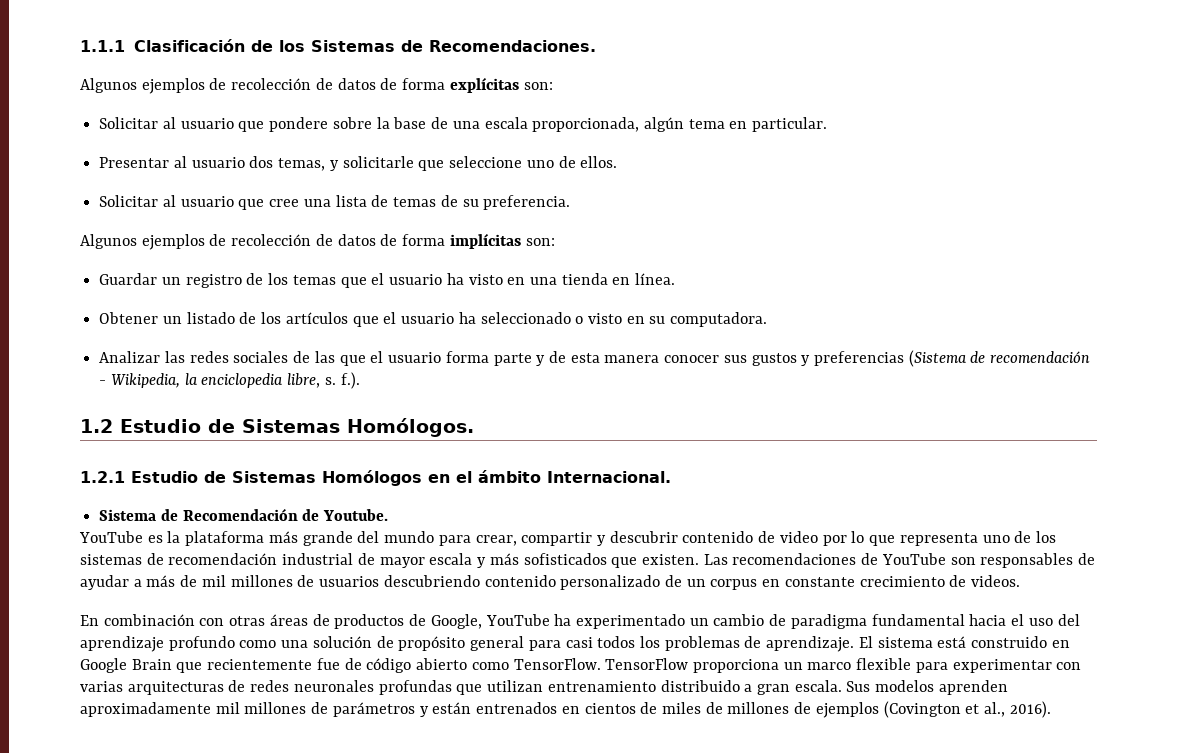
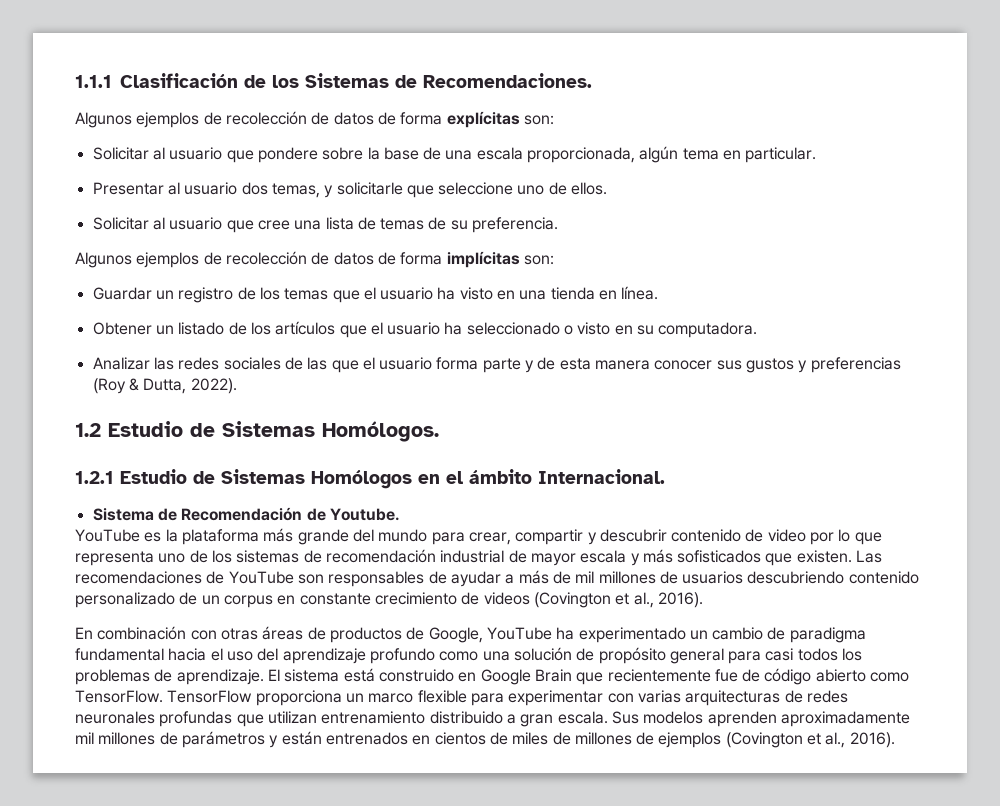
- Analizar las redes sociales de las que el usuario forma parte y de esta manera conocer sus gustos y preferencias (Sistema de recomendación - Wikipedia, la enciclopedia libre, s. f.).
+ Analizar las redes sociales de las que el usuario forma parte y de esta manera conocer sus gustos y preferencias (Roy & Dutta, 2022).
- Las recomendaciones de YouTube son responsables de ayudar a más de mil millones de usuarios descubriendo contenido personalizado de un corpus en constante crecimiento de videos.
+ Las recomendaciones de YouTube son responsables de ayudar a más de mil millones de usuarios descubriendo contenido personalizado de un corpus en constante crecimiento de videos (Covington et al., 2016).

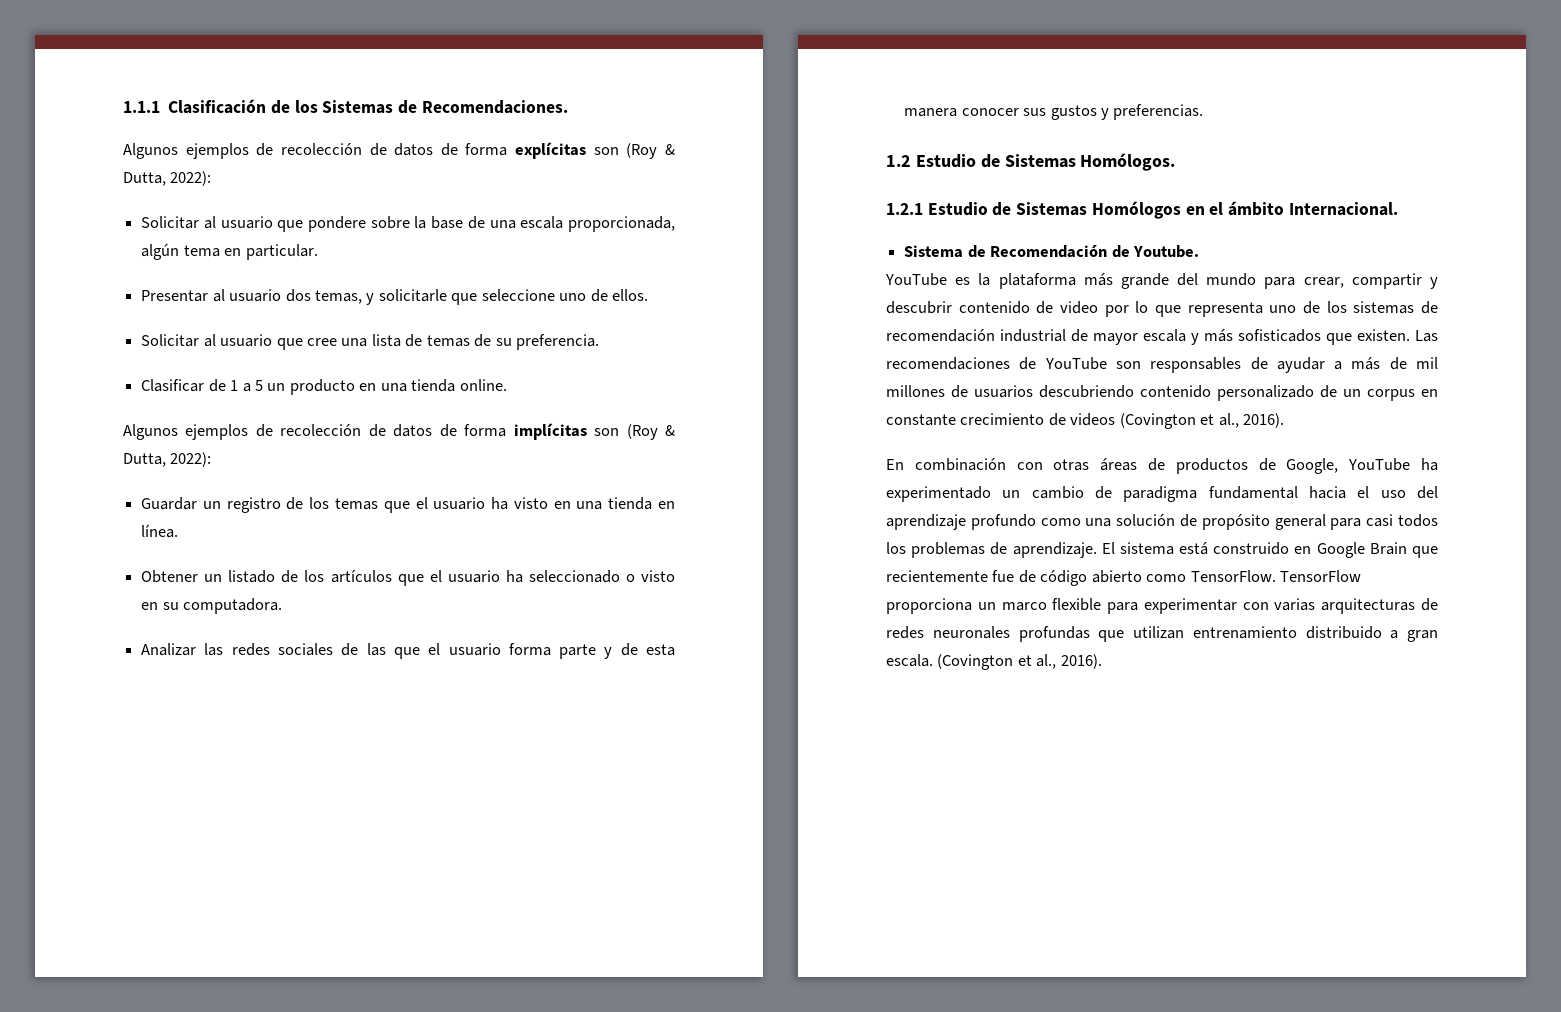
- Algunos ejemplos de recolección de datos de forma explícitas son:
+ Algunos ejemplos de recolección de datos de forma explícitas son (Roy & Dutta, 2022):
+ Clasificar de 1 a 5 un producto en una tienda online.
- Algunos ejemplos de recolección de datos de forma implícitas son:
+ Algunos ejemplos de recolección de datos de forma implícitas son (Roy & Dutta, 2022):
- Analizar las redes sociales de las que el usuario forma parte y de esta manera conocer sus gustos y preferencias (Roy & Dutta, 2022).
+ Analizar las redes sociales de las que el usuario forma parte y de esta manera conocer sus gustos y preferencias.
- TensorFlow proporciona un marco flexible para experimentar con varias arquitecturas de redes neuronales profundas que utilizan entrenamiento distribuido a gran escala. Sus modelos aprenden aproximadamente mil millones de parámetros y están entrenados en cientos de miles de millones de ejemplos (Covington et al., 2016).
+ TensorFlow proporciona un marco flexible para experimentar con varias arquitecturas de redes neuronales profundas que utilizan entrenamiento distribuido a gran escala. (Covington et al., 2016).

